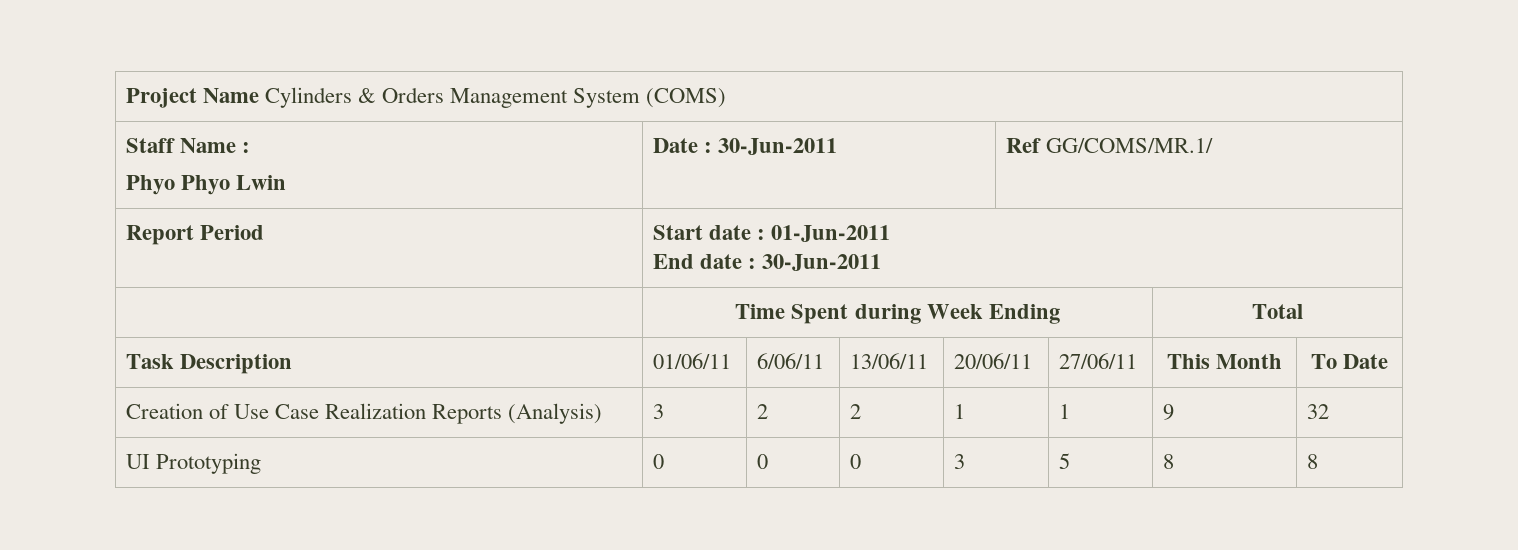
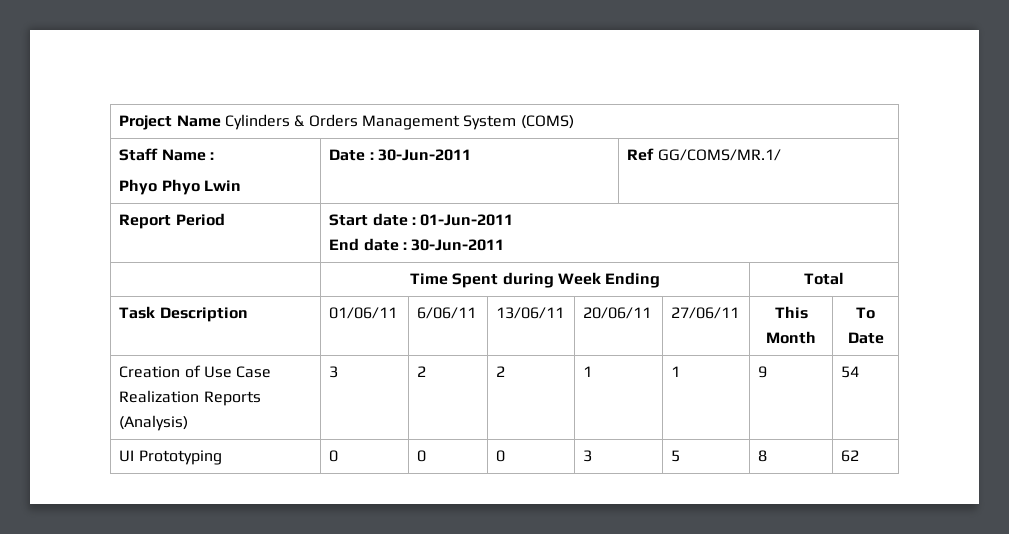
- Creation of Use Case Realization Reports (Analysis) | 3 | 2 | 2 | 1 | 1 | 9 | 32
+ Creation of Use Case Realization Reports (Analysis) | 3 | 2 | 2 | 1 | 1 | 9 | 54
- UI Prototyping | 0 | 0 | 0 | 3 | 5 | 8 | 8
+ UI Prototyping | 0 | 0 | 0 | 3 | 5 | 8 | 62

